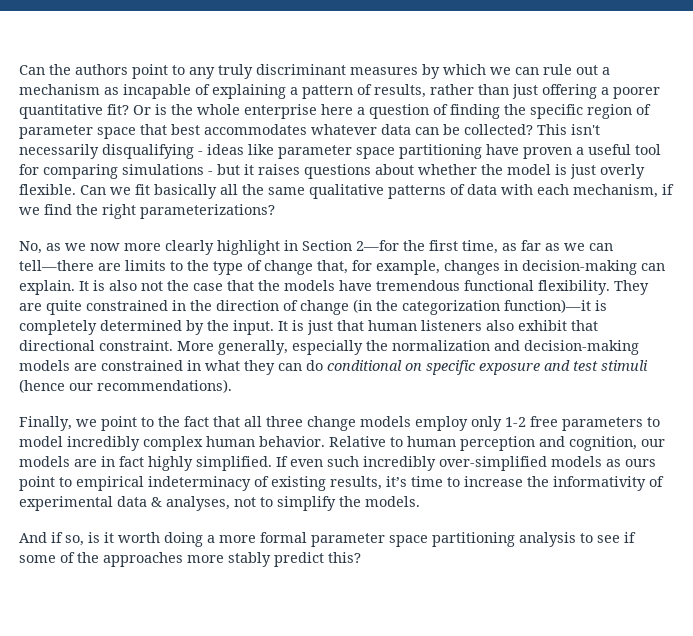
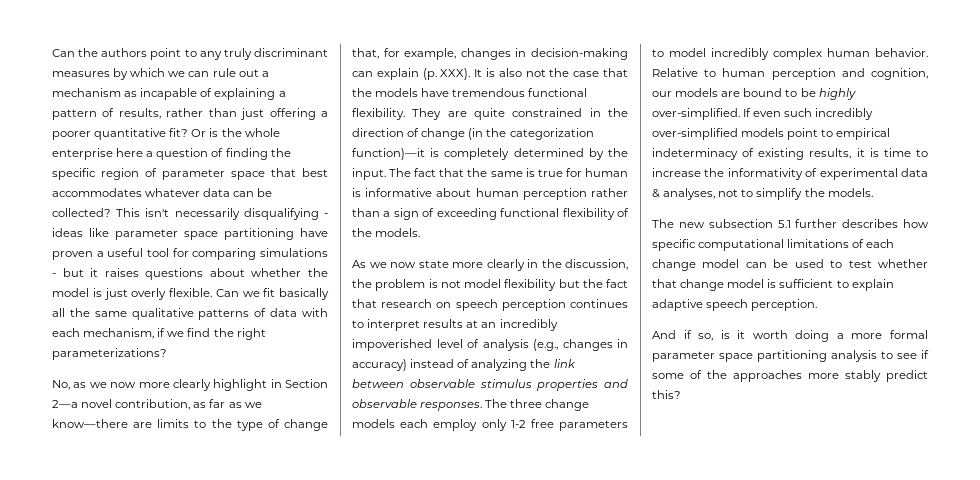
- No, as we now more clearly highlight in Section 2—for the first time, as far as we can tell—there are limits to the type of change that, for example, changes in decision-making can explain.
+ No, as we now more clearly highlight in Section 2—a novel contribution, as far as we know—there are limits to the type of change that, for example, changes in decision-making can explain (p. XXX).
- It is just that human listeners also exhibit that directional constraint. More generally, especially the normalization and decision-making models are constrained in what they can do conditional on specific exposure and test stimuli (hence our recommendations).
- Finally, we point to the fact that all three change models employ only 1-2 free parameters to model incredibly complex human behavior.
+ The fact that the same is true for human is informative about human perception rather than a sign of exceeding functional flexibility of the models.
+ As we now state more clearly in the discussion, the problem is not model flexibility but the fact that research on speech perception continues to interpret results at an incredibly impoverished level of analysis (e.g., changes in accuracy) instead of analyzing the link between observable stimulus properties and observable responses. The three change models each employ only 1-2 free parameters to model incredibly complex human behavior.
- Relative to human perception and cognition, our models are in fact highly simplified.
+ Relative to human perception and cognition, our models are bound to be highly over-simplified.
- If even such incredibly over-simplified models as ours point to empirical indeterminacy of existing results, it’s time to increase the informativity of experimental data & analyses, not to simplify the models.
+ If even such incredibly over-simplified models point to empirical indeterminacy of existing results, it is time to increase the informativity of experimental data & analyses, not to simplify the models.
+ The new subsection 5.1 further describes how specific computational limitations of each change model can be used to test whether that change model is sufficient to explain adaptive speech perception.

